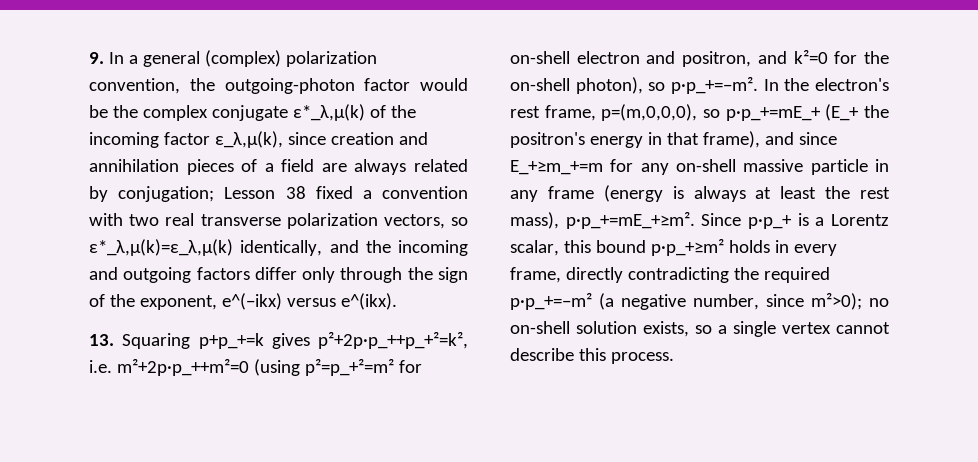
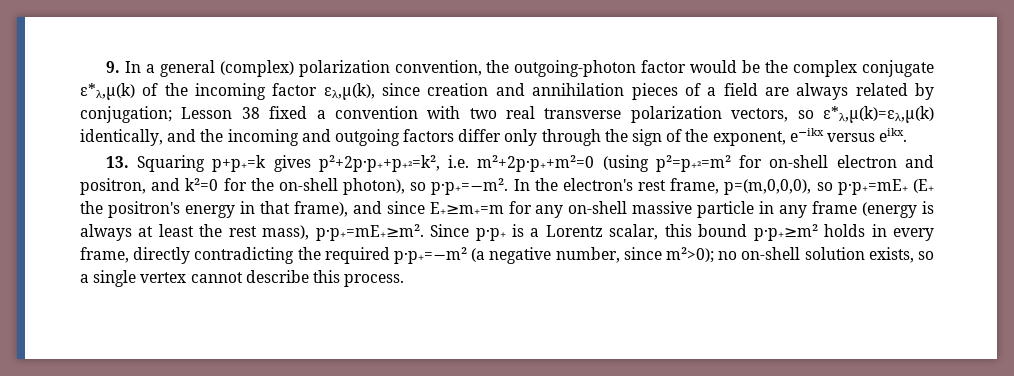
- 9. In a general (complex) polarization convention, the outgoing-photon factor would be the complex conjugate ε*_λ,μ(k) of the incoming factor ε_λ,μ(k), since creation and annihilation pieces of a field are always related by conjugation; Lesson 38 fixed a convention with two real transverse polarization vectors, so ε*_λ,μ(k)=ε_λ,μ(k) identically, and the incoming and outgoing factors differ only through the sign of the exponent, e^(−ikx) versus e^(ikx).
+ 9. In a general (complex) polarization convention, the outgoing-photon factor would be the complex conjugate ε*λ,μ(k) of the incoming factor ελ,μ(k), since creation and annihilation pieces of a field are always related by conjugation; Lesson 38 fixed a convention with two real transverse polarization vectors, so ε*λ,μ(k)=ελ,μ(k) identically, and the incoming and outgoing factors differ only through the sign of the exponent, e−ikx versus eikx.
- 13. Squaring p+p_+=k gives p²+2p·p_++p_+²=k², i.e. m²+2p·p_++m²=0 (using p²=p_+²=m² for on-shell electron and positron, and k²=0 for the on-shell photon), so p·p_+=−m².
+ 13. Squaring p+p+=k gives p²+2p·p++p+²=k², i.e. m²+2p·p++m²=0 (using p²=p+²=m² for on-shell electron and positron, and k²=0 for the on-shell photon), so p·p+=−m².
- In the electron's rest frame, p=(m,0,0,0), so p·p_+=mE_+ (E_+ the positron's energy in that frame), and since E_+≥m_+=m for any on-shell massive particle in any frame (energy is always at least the rest mass), p·p_+=mE_+≥m². Since p·p_+ is a Lorentz scalar, this bound p·p_+≥m² holds in every frame, directly contradicting the required p·p_+=−m² (a negative number, since m²>0);
+ In the electron's rest frame, p=(m,0,0,0), so p·p+=mE+ (E+ the positron's energy in that frame), and since E+≥m+=m for any on-shell massive particle in any frame (energy is always at least the rest mass), p·p+=mE+≥m². Since p·p+ is a Lorentz scalar, this bound p·p+≥m² holds in every frame, directly contradicting the required p·p+=−m² (a negative number, since m²>0);

